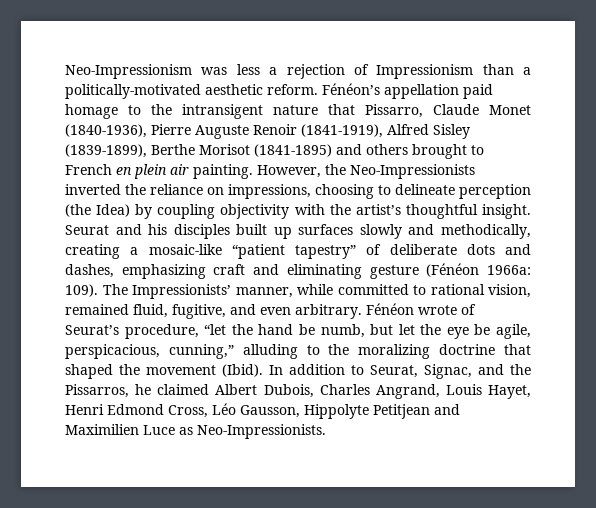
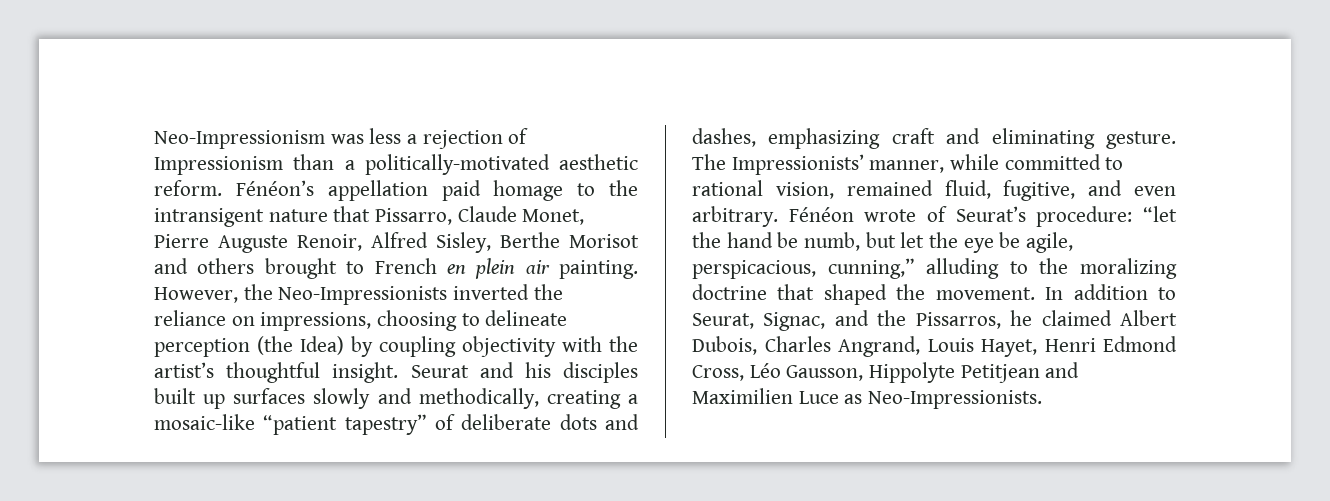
- Fénéon’s appellation paid homage to the intransigent nature that Pissarro, Claude Monet (1840‑1936), Pierre Auguste Renoir (1841‑1919), Alfred Sisley (1839‑1899), Berthe Morisot (1841‑1895) and others brought to French en plein air painting.
+ Fénéon’s appellation paid homage to the intransigent nature that Pissarro, Claude Monet, Pierre Auguste Renoir, Alfred Sisley, Berthe Morisot and others brought to French en plein air painting.
- Seurat and his disciples built up surfaces slowly and methodically, creating a mosaic-like “patient tapestry” of deliberate dots and dashes, emphasizing craft and eliminating gesture (Fénéon 1966a: 109).
+ Seurat and his disciples built up surfaces slowly and methodically, creating a mosaic-like “patient tapestry” of deliberate dots and dashes, emphasizing craft and eliminating gesture.
- Fénéon wrote of Seurat’s procedure, “let the hand be numb, but let the eye be agile, perspicacious, cunning,” alluding to the moralizing doctrine that shaped the movement (Ibid).
+ Fénéon wrote of Seurat’s procedure: “let the hand be numb, but let the eye be agile, perspicacious, cunning,” alluding to the moralizing doctrine that shaped the movement.

